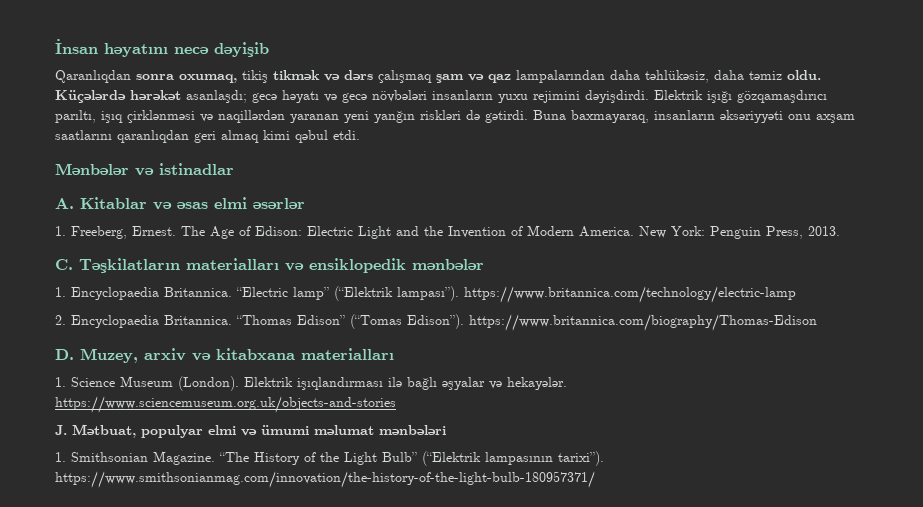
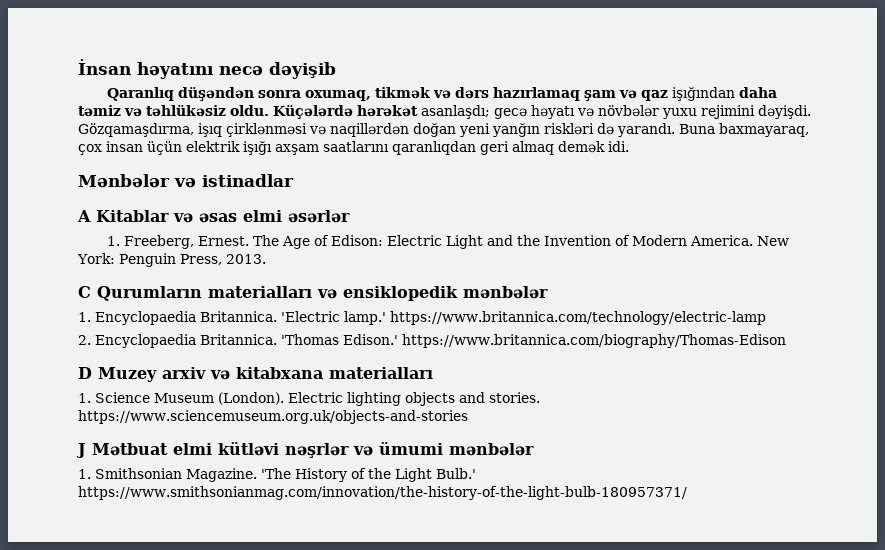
- Qaranlıqdan sonra oxumaq, tikiş tikmək və dərs çalışmaq şam və qaz lampalarından daha təhlükəsiz, daha təmiz oldu.
+ Qaranlıq düşəndən sonra oxumaq, tikmək və dərs hazırlamaq şam və qaz işığından daha təmiz və təhlükəsiz oldu.
- Küçələrdə hərəkət asanlaşdı; gecə həyatı və gecə növbələri insanların yuxu rejimini dəyişdirdi. Elektrik işığı gözqamaşdırıcı parıltı, işıq çirklənməsi və naqillərdən yaranan yeni yanğın riskləri də gətirdi.
+ Küçələrdə hərəkət asanlaşdı; gecə həyatı və növbələr yuxu rejimini dəyişdi. Gözqamaşdırma, işıq çirklənməsi və naqillərdən doğan yeni yanğın riskləri də yarandı.
- Buna baxmayaraq, insanların əksəriyyəti onu axşam saatlarını qaranlıqdan geri almaq kimi qəbul etdi.
+ Buna baxmayaraq, çox insan üçün elektrik işığı axşam saatlarını qaranlıqdan geri almaq demək idi.
- A. Kitablar və əsas elmi əsərlər
+ A Kitablar və əsas elmi əsərlər
- C. Təşkilatların materialları və ensiklopedik mənbələr
+ C Qurumların materialları və ensiklopedik mənbələr
- “Electric lamp” (“Elektrik lampası”). https://www.britannica.com/technology/electric-lamp
+ 'Electric lamp.' https://www.britannica.com/technology/electric-lamp
- “Thomas Edison” (“Tomas Edison”). https://www.britannica.com/biography/Thomas-Edison
+ 'Thomas Edison.' https://www.britannica.com/biography/Thomas-Edison
- D. Muzey, arxiv və kitabxana materialları
+ D Muzey arxiv və kitabxana materialları
- Elektrik işıqlandırması ilə bağlı əşyalar və hekayələr. https://www.sciencemuseum.org.uk/objects-and-stories
- J. Mətbuat, populyar elmi və ümumi məlumat mənbələri
+ Electric lighting objects and stories. https://www.sciencemuseum.org.uk/objects-and-stories
+ J Mətbuat elmi kütləvi nəşrlər və ümumi mənbələr
- “The History of the Light Bulb” (“Elektrik lampasının tarixi”). https://www.smithsonianmag.com/innovation/the-history-of-the-light-bulb-180957371/
+ 'The History of the Light Bulb.' https://www.smithsonianmag.com/innovation/the-history-of-the-light-bulb-180957371/

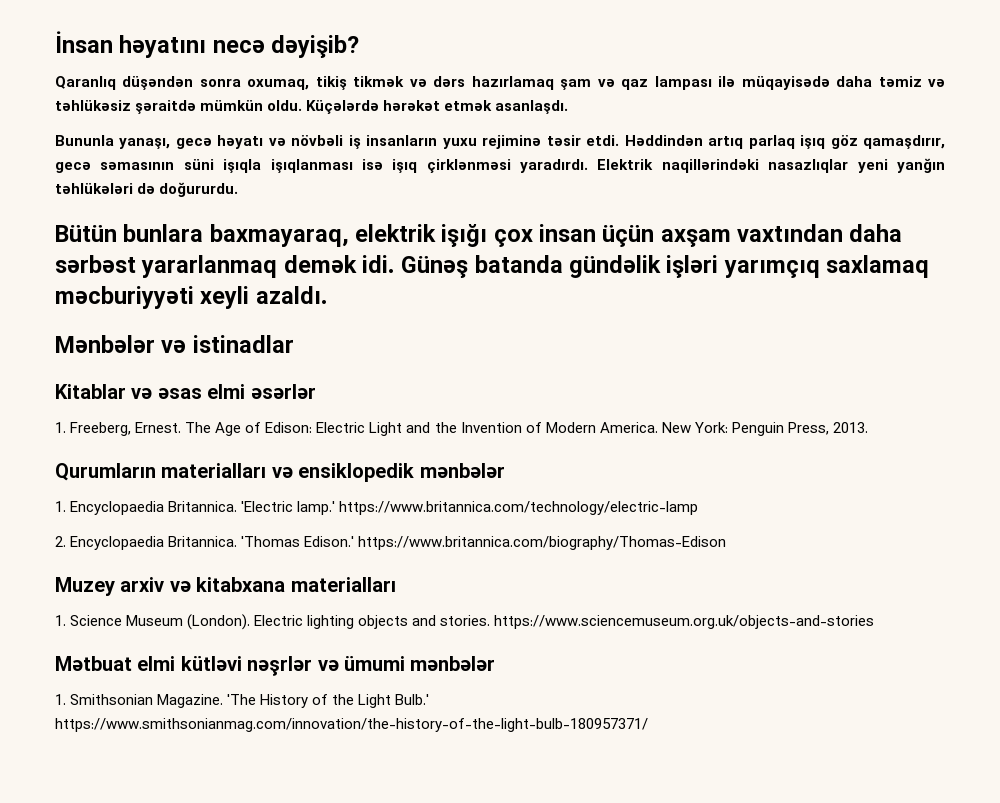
- İnsan həyatını necə dəyişib
+ İnsan həyatını necə dəyişib?
- Qaranlıq düşəndən sonra oxumaq, tikmək və dərs hazırlamaq şam və qaz işığından daha təmiz və təhlükəsiz oldu.
+ Qaranlıq düşəndən sonra oxumaq, tikiş tikmək və dərs hazırlamaq şam və qaz lampası ilə müqayisədə daha təmiz və təhlükəsiz şəraitdə mümkün oldu.
- Küçələrdə hərəkət asanlaşdı; gecə həyatı və növbələr yuxu rejimini dəyişdi. Gözqamaşdırma, işıq çirklənməsi və naqillərdən doğan yeni yanğın riskləri də yarandı. Buna baxmayaraq, çox insan üçün elektrik işığı axşam saatlarını qaranlıqdan geri almaq demək idi.
+ Küçələrdə hərəkət etmək asanlaşdı.
+ Bununla yanaşı, gecə həyatı və növbəli iş insanların yuxu rejiminə təsir etdi. Həddindən artıq parlaq işıq göz qamaşdırır, gecə səmasının süni işıqla işıqlanması isə işıq çirklənməsi yaradırdı. Elektrik naqillərindəki nasazlıqlar yeni yanğın təhlükələri də doğururdu.
+ Bütün bunlara baxmayaraq, elektrik işığı çox insan üçün axşam vaxtından daha sərbəst yararlanmaq demək idi. Günəş batanda gündəlik işləri yarımçıq saxlamaq məcburiyyəti xeyli azaldı.
- A Kitablar və əsas elmi əsərlər
+ Kitablar və əsas elmi əsərlər
- C Qurumların materialları və ensiklopedik mənbələr
+ Qurumların materialları və ensiklopedik mənbələr
- D Muzey arxiv və kitabxana materialları
+ Muzey arxiv və kitabxana materialları
- J Mətbuat elmi kütləvi nəşrlər və ümumi mənbələr
+ Mətbuat elmi kütləvi nəşrlər və ümumi mənbələr

